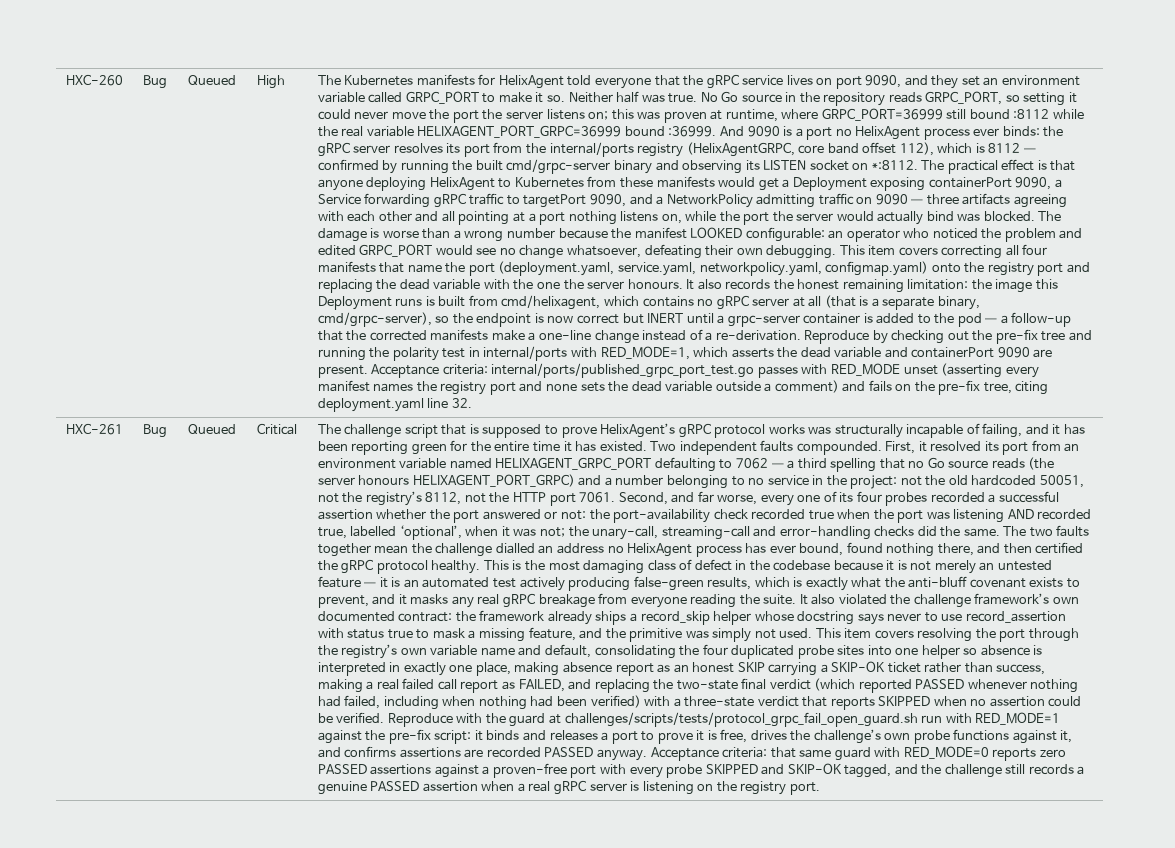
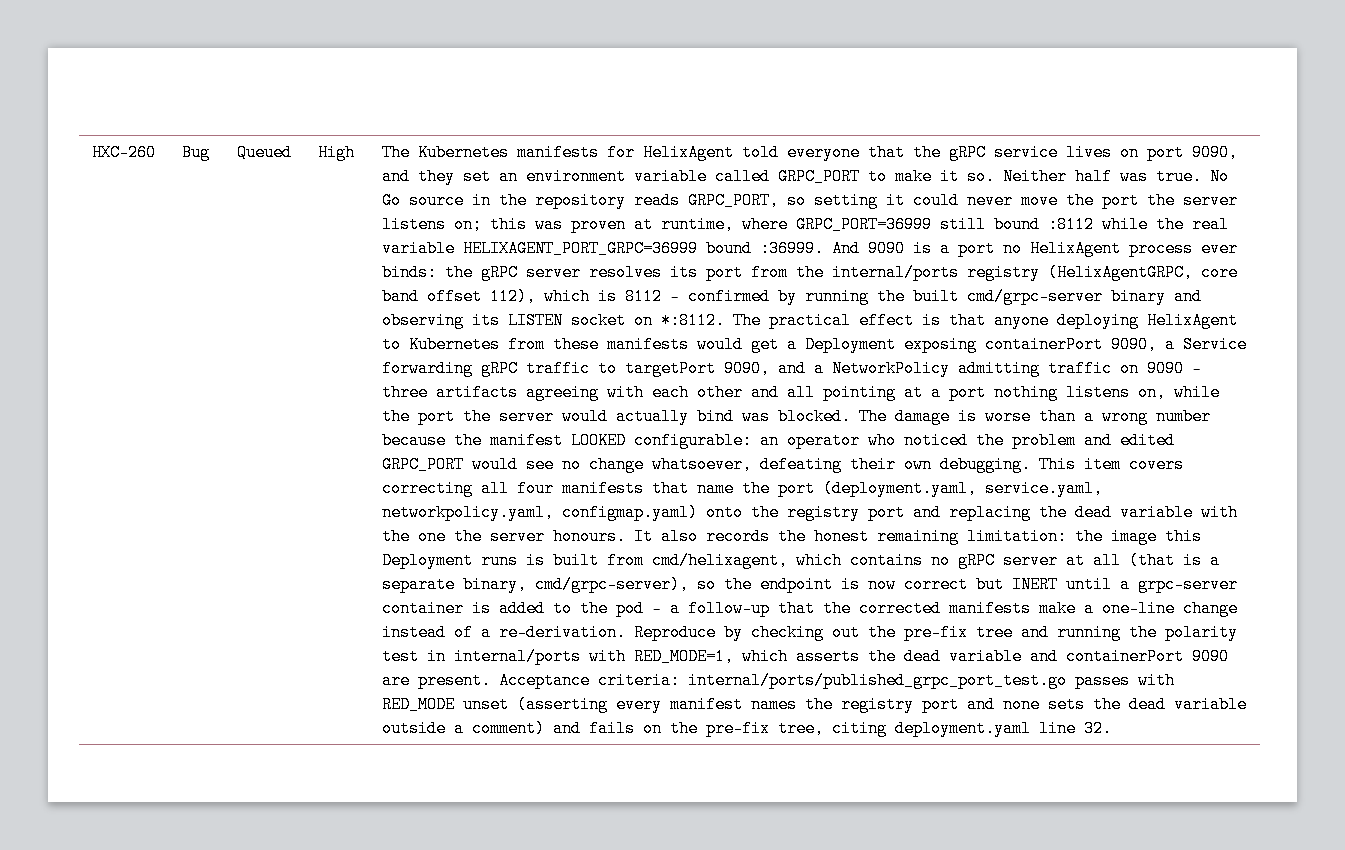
- HXC-261 | Bug | Queued | Critical | The challenge script that is supposed to prove HelixAgent’s gRPC protocol works was structurally incapable of failing, and it has been reporting green for the entire time it has existed. Two independent faults compounded. First, it resolved its port from an environment variable named HELIXAGENT_GRPC_PORT defaulting to 7062 — a third spelling that no Go source reads (the server honours HELIXAGENT_PORT_GRPC) and a number belonging to no service in the project: not the old hardcoded 50051, not the registry’s 8112, not the HTTP port 7061. Second, and far worse, every one of its four probes recorded a successful assertion whether the port answered or not: the port-availability check recorded true when the port was listening AND recorded true, labelled ‘optional’, when it was not; the unary-call, streaming-call and error-handling checks did the same. The two faults together mean the challenge dialled an address no HelixAgent process has ever bound, found nothing there, and then certified the gRPC protocol healthy. This is the most damaging class of defect in the codebase because it is not merely an untested feature — it is an automated test actively producing false-green results, which is exactly what the anti-bluff covenant exists to prevent, and it masks any real gRPC breakage from everyone reading the suite. It also violated the challenge framework’s own documented contract: the framework already ships a record_skip helper whose docstring says never to use record_assertion with status true to mask a missing feature, and the primitive was simply not used. This item covers resolving the port through the registry’s own variable name and default, consolidating the four duplicated probe sites into one helper so absence is interpreted in exactly one place, making absence report as an honest SKIP carrying a SKIP-OK ticket rather than success, making a real failed call report as FAILED, and replacing the two-state final verdict (which reported PASSED whenever nothing had failed, including when nothing had been verified) with a three-state verdict that reports SKIPPED when no assertion could be verified. Reproduce with the guard at challenges/scripts/tests/protocol_grpc_fail_open_guard.sh run with RED_MODE=1 against the pre-fix script: it binds and releases a port to prove it is free, drives the challenge’s own probe functions against it, and confirms assertions are recorded PASSED anyway. Acceptance criteria: that same guard with RED_MODE=0 reports zero PASSED assertions against a proven-free port with every probe SKIPPED and SKIP-OK tagged, and the challenge still records a genuine PASSED assertion when a real gRPC server is listening on the registry port.

